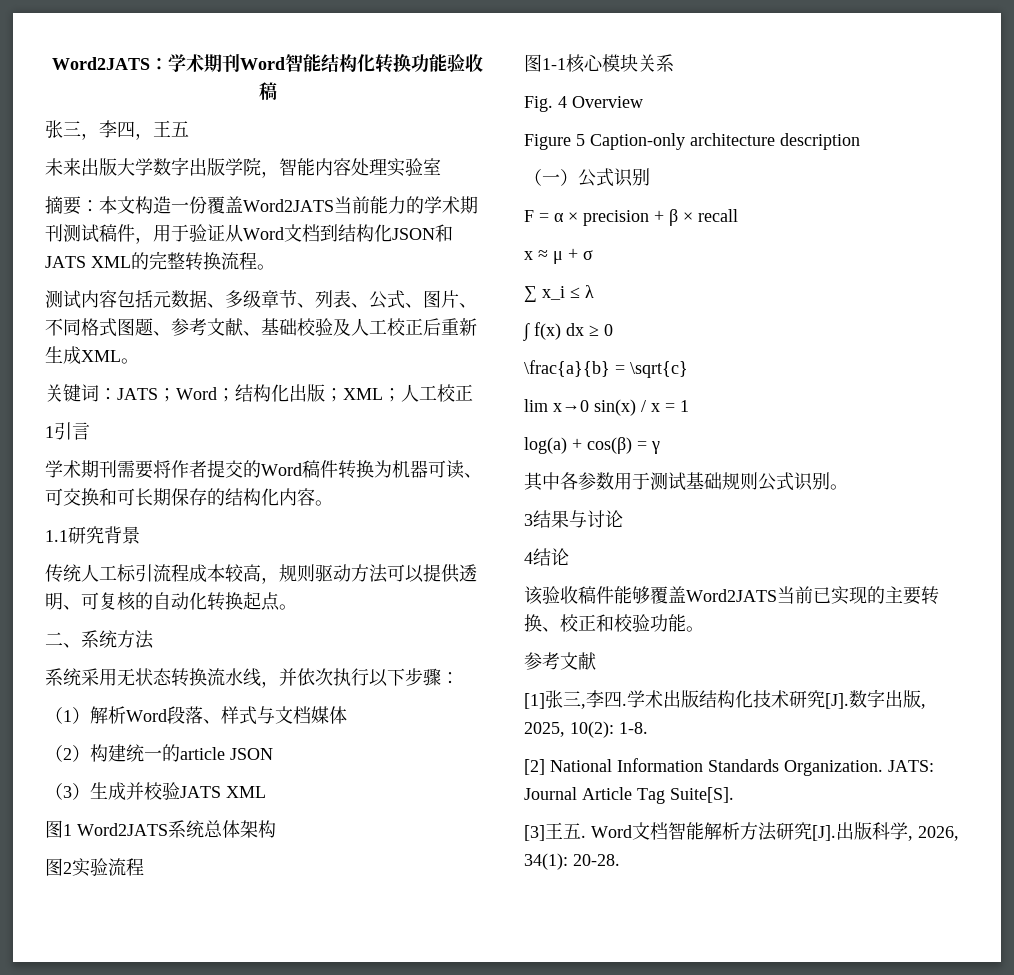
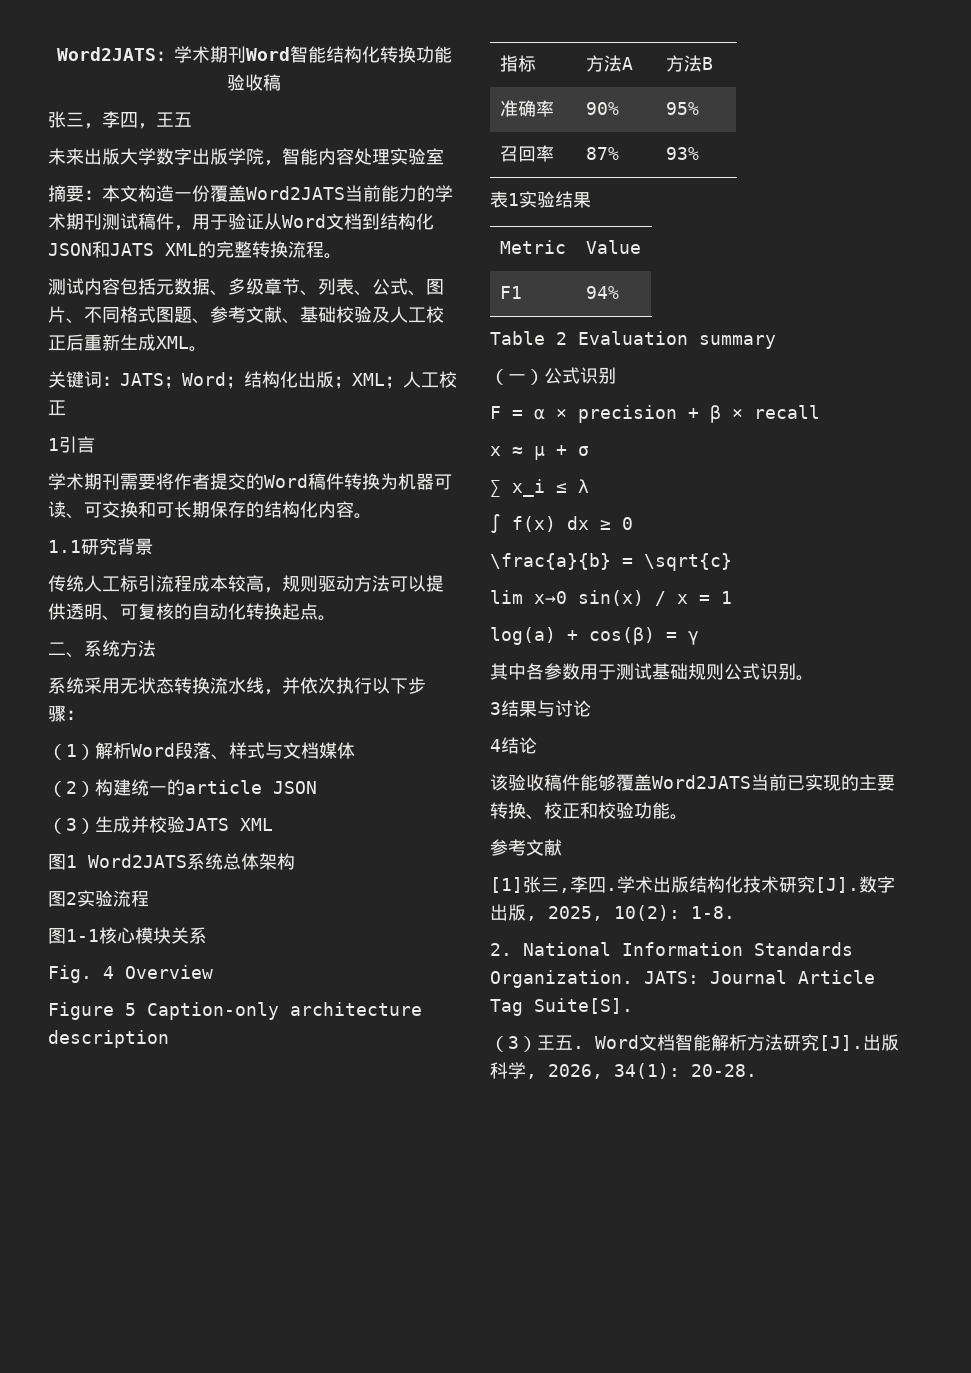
+ 指标 | 方法A | 方法B
+ 准确率 | 90% | 95%
+ 召回率 | 87% | 93%
+ 表1实验结果
+ Metric | Value
+ F1 | 94%
+ Table 2 Evaluation summary
- [2] National Information Standards Organization.
+ 2. National Information Standards Organization.
- [3]王五.
+ （3）王五.

